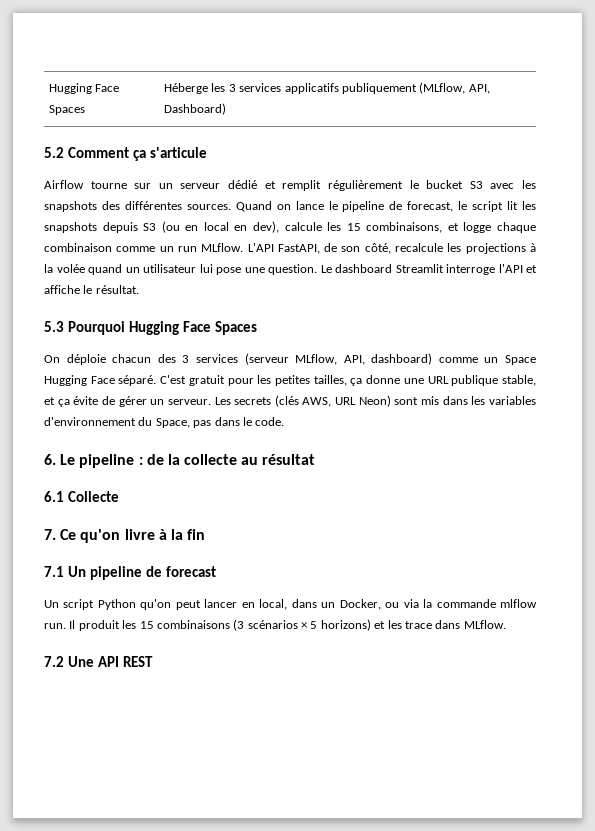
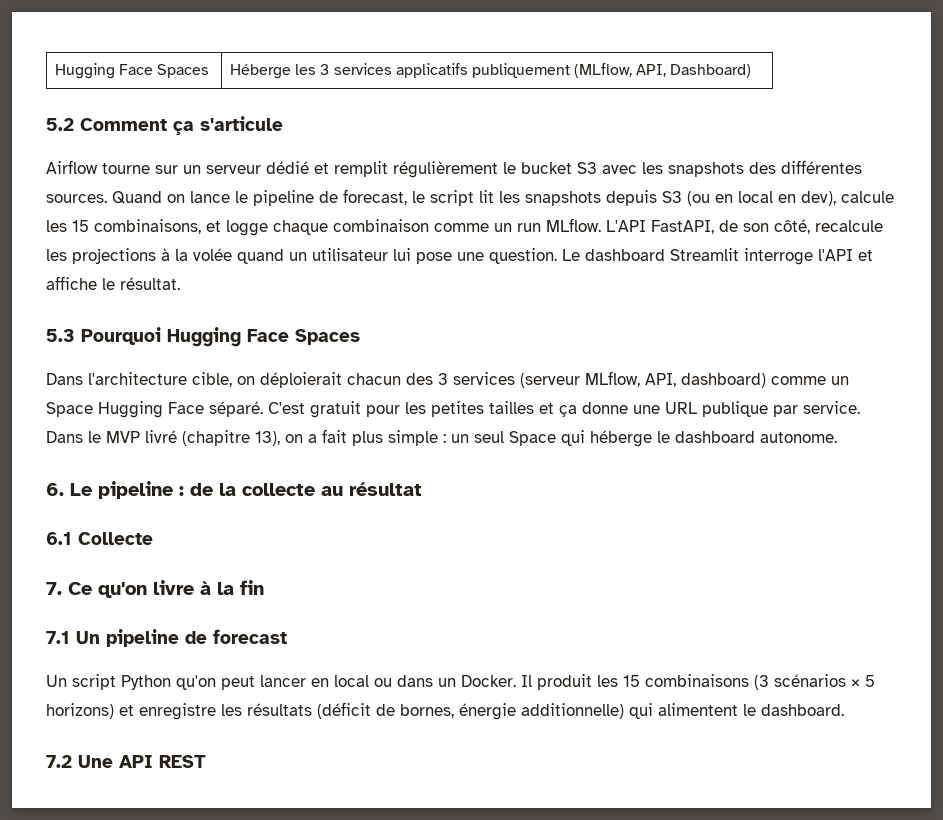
- On déploie chacun des 3 services (serveur MLflow, API, dashboard) comme un Space Hugging Face séparé.
+ Dans l'architecture cible, on déploierait chacun des 3 services (serveur MLflow, API, dashboard) comme un Space Hugging Face séparé.
- C'est gratuit pour les petites tailles, ça donne une URL publique stable, et ça évite de gérer un serveur. Les secrets (clés AWS, URL Neon) sont mis dans les variables d'environnement du Space, pas dans le code.
+ C'est gratuit pour les petites tailles et ça donne une URL publique par service. Dans le MVP livré (chapitre 13), on a fait plus simple : un seul Space qui héberge le dashboard autonome.
- Un script Python qu'on peut lancer en local, dans un Docker, ou via la commande mlflow run.
+ Un script Python qu'on peut lancer en local ou dans un Docker.
- Il produit les 15 combinaisons (3 scénarios × 5 horizons) et les trace dans MLflow.
+ Il produit les 15 combinaisons (3 scénarios × 5 horizons) et enregistre les résultats (déficit de bornes, énergie additionnelle) qui alimentent le dashboard.

